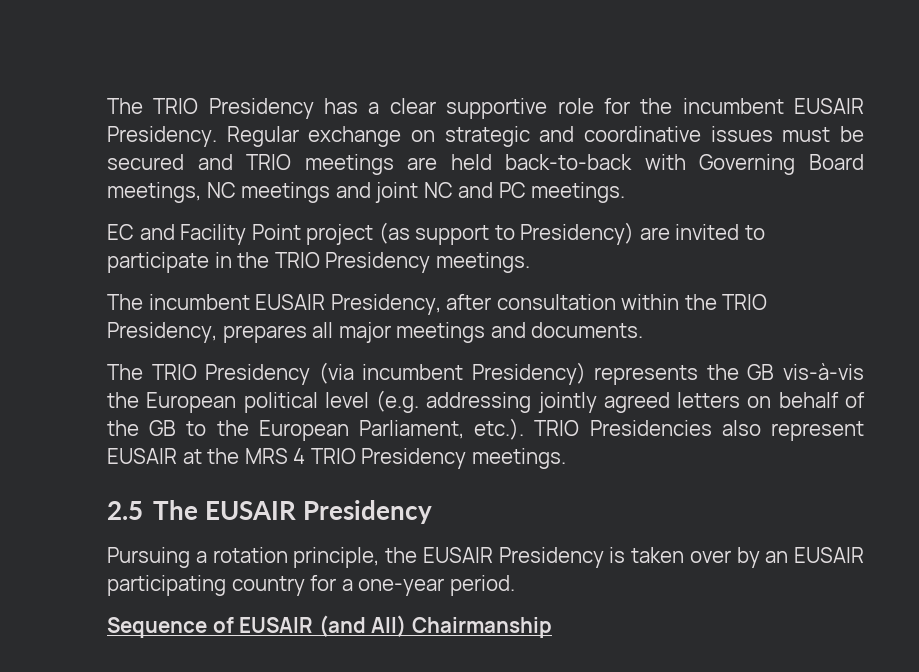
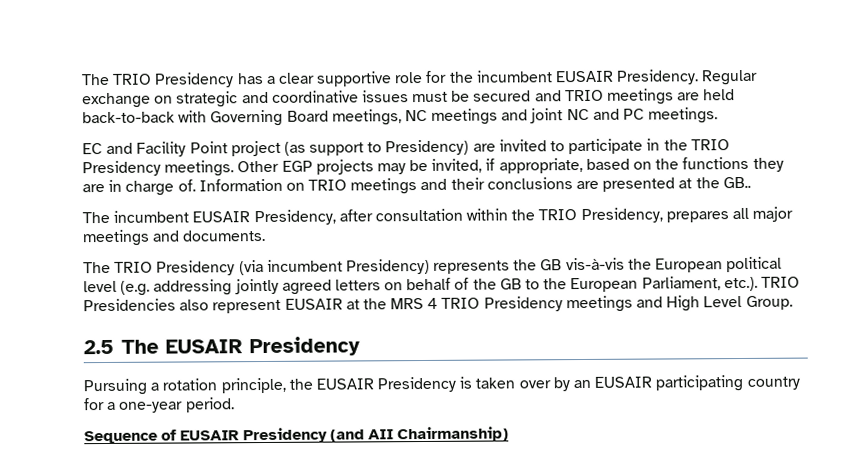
+ Other EGP projects may be invited, if appropriate, based on the functions they are in charge of. Information on TRIO meetings and their conclusions are presented at the GB..
- The TRIO Presidency (via incumbent Presidency) represents the GB vis-à-vis the European political level (e.g. addressing jointly agreed letters on behalf of the GB to the European Parliament, etc.). TRIO Presidencies also represent EUSAIR at the MRS 4 TRIO Presidency meetings.
+ The TRIO Presidency (via incumbent Presidency) represents the GB vis-à-vis the European political level (e.g. addressing jointly agreed letters on behalf of the GB to the European Parliament, etc.). TRIO Presidencies also represent EUSAIR at the MRS 4 TRIO Presidency meetings and High Level Group.
- Sequence of EUSAIR (and AII) Chairmanship
+ Sequence of EUSAIR Presidency (and AII Chairmanship)

